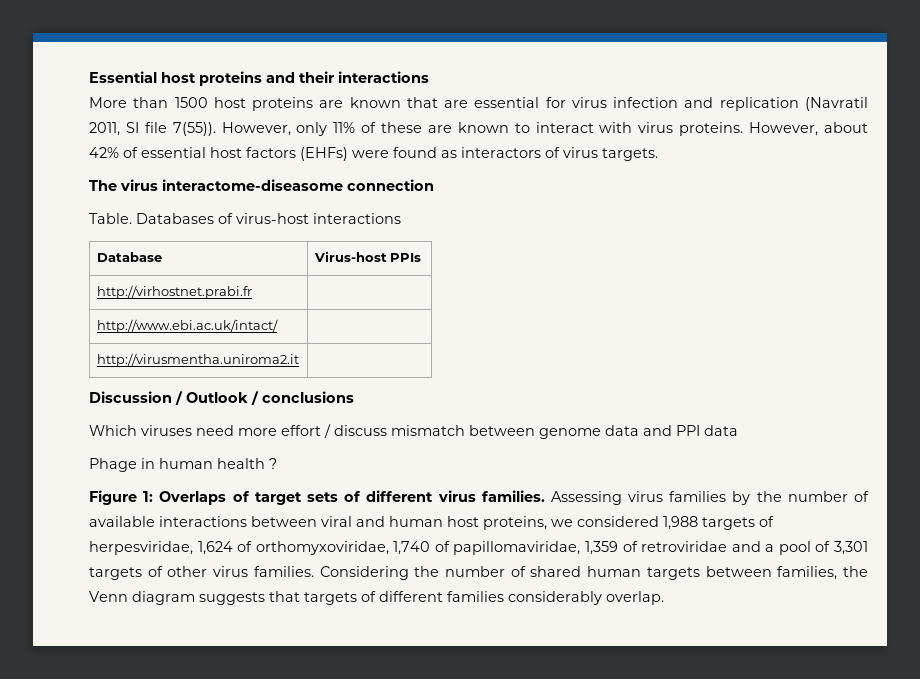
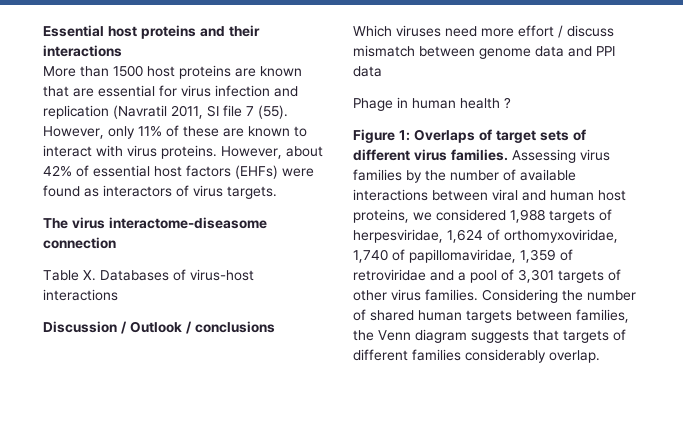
- More than 1500 host proteins are known that are essential for virus infection and replication (Navratil 2011, SI file 7(55)).
+ More than 1500 host proteins are known that are essential for virus infection and replication (Navratil 2011, SI file 7 (55).
- Table. Databases of virus-host interactions
+ Table X. Databases of virus-host interactions
- Database | Virus-host PPIs
- http://virhostnet.prabi.fr |
- http://www.ebi.ac.uk/intact/ |
- http://virusmentha.uniroma2.it |

